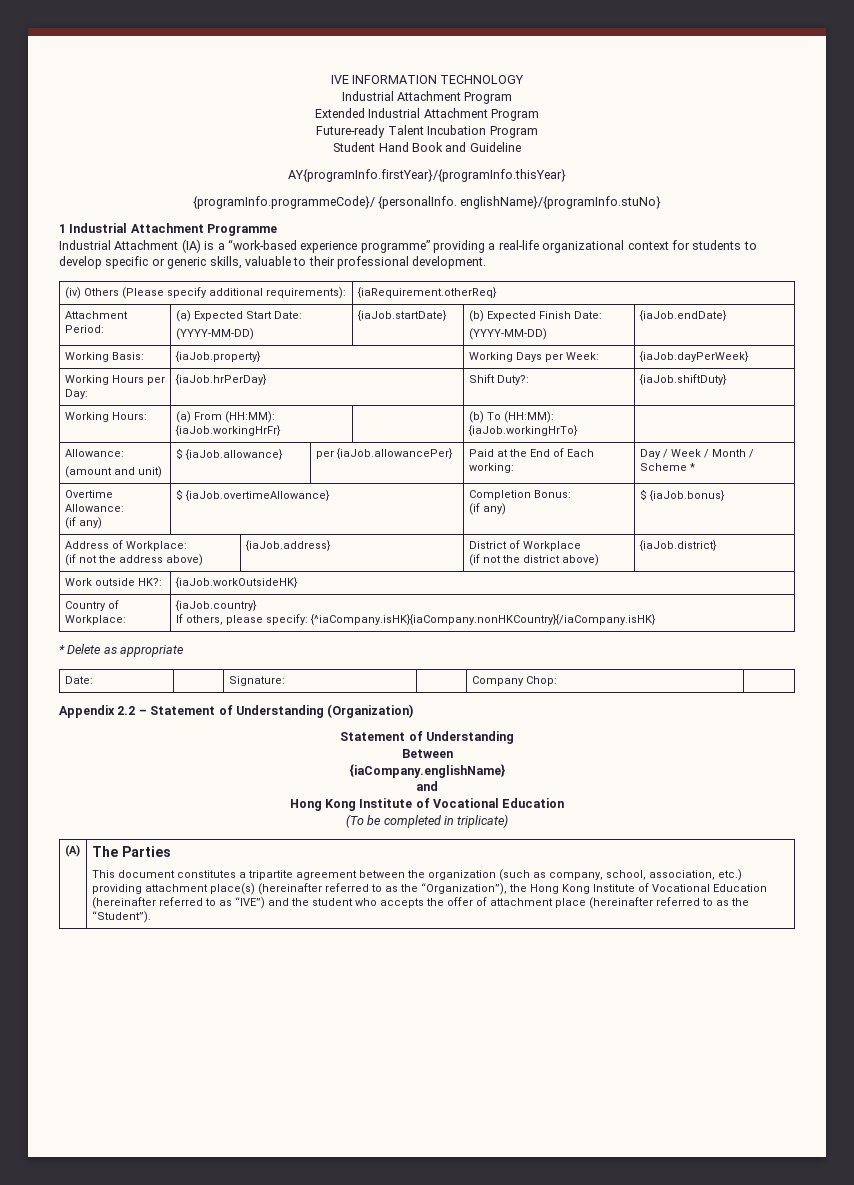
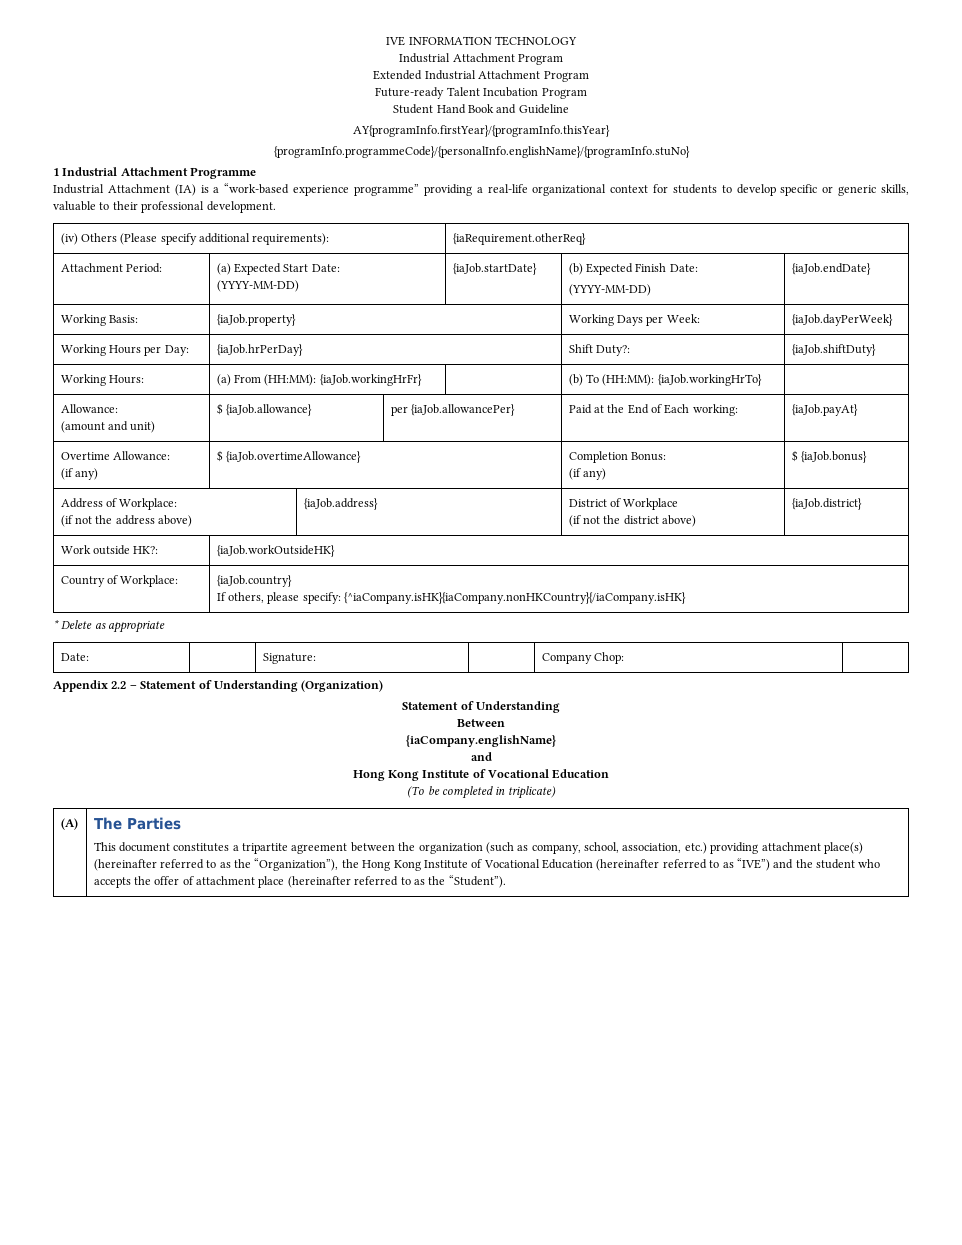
- {programInfo.programmeCode}/ {personalInfo. englishName}/{programInfo.stuNo}
+ {programInfo.programmeCode}/{personalInfo.englishName}/{programInfo.stuNo}
  Working Hours: | (a) From (HH:MM): {iaJob.workingHrFr} | | (b) To (HH:MM): {iaJob.workingHrTo} |
  Allowance:
- (amount and unit) | $ {iaJob.allowance} | per {iaJob.allowancePer} | Paid at the End of Each working: | Day / Week / Month / Scheme *
+ (amount and unit) | $ {iaJob.allowance} | per {iaJob.allowancePer} | Paid at the End of Each working: | {iaJob.payAt}

